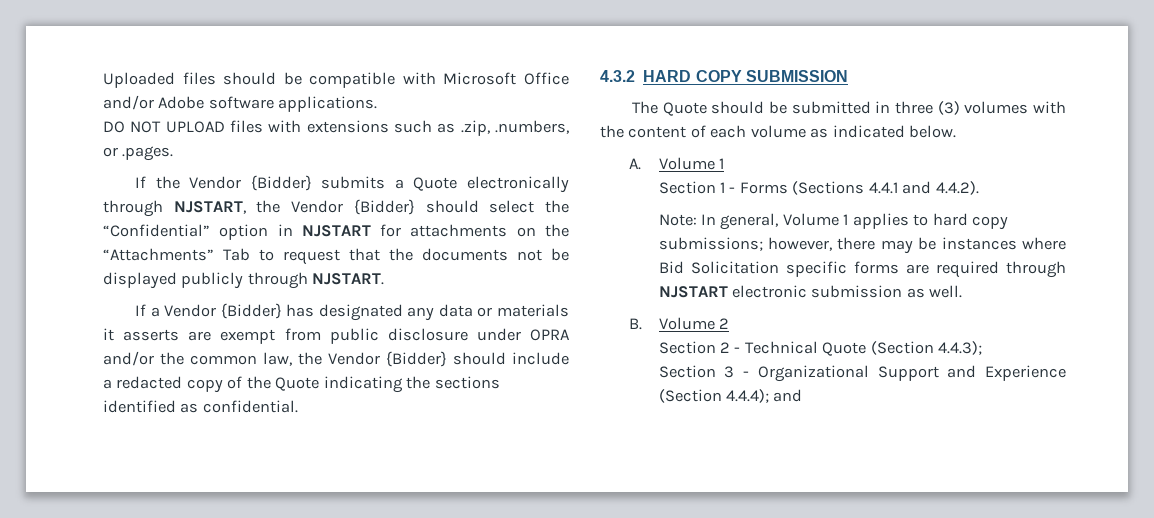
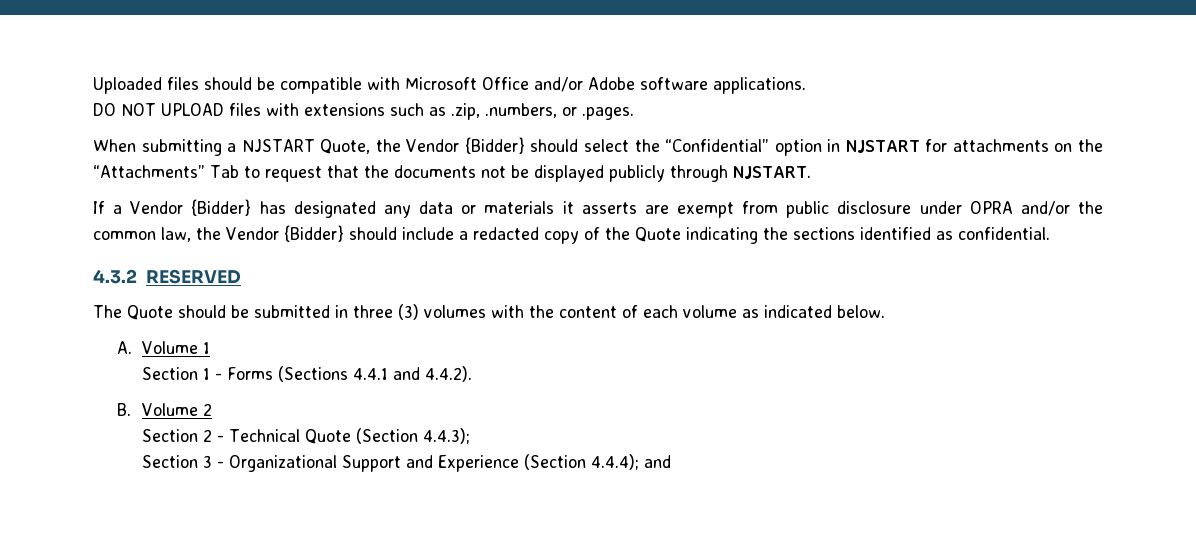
- If the Vendor {Bidder} submits a Quote electronically through NJSTART, the Vendor {Bidder} should select the “Confidential” option in NJSTART for attachments on the “Attachments” Tab to request that the documents not be displayed publicly through NJSTART.
+ When submitting a NJSTART Quote, the Vendor {Bidder} should select the “Confidential” option in NJSTART for attachments on the “Attachments” Tab to request that the documents not be displayed publicly through NJSTART.
- 4.3.2 HARD COPY SUBMISSION
+ 4.3.2 RESERVED
- Note: In general, Volume 1 applies to hard copy submissions; however, there may be instances where Bid Solicitation specific forms are required through NJSTART electronic submission as well.

